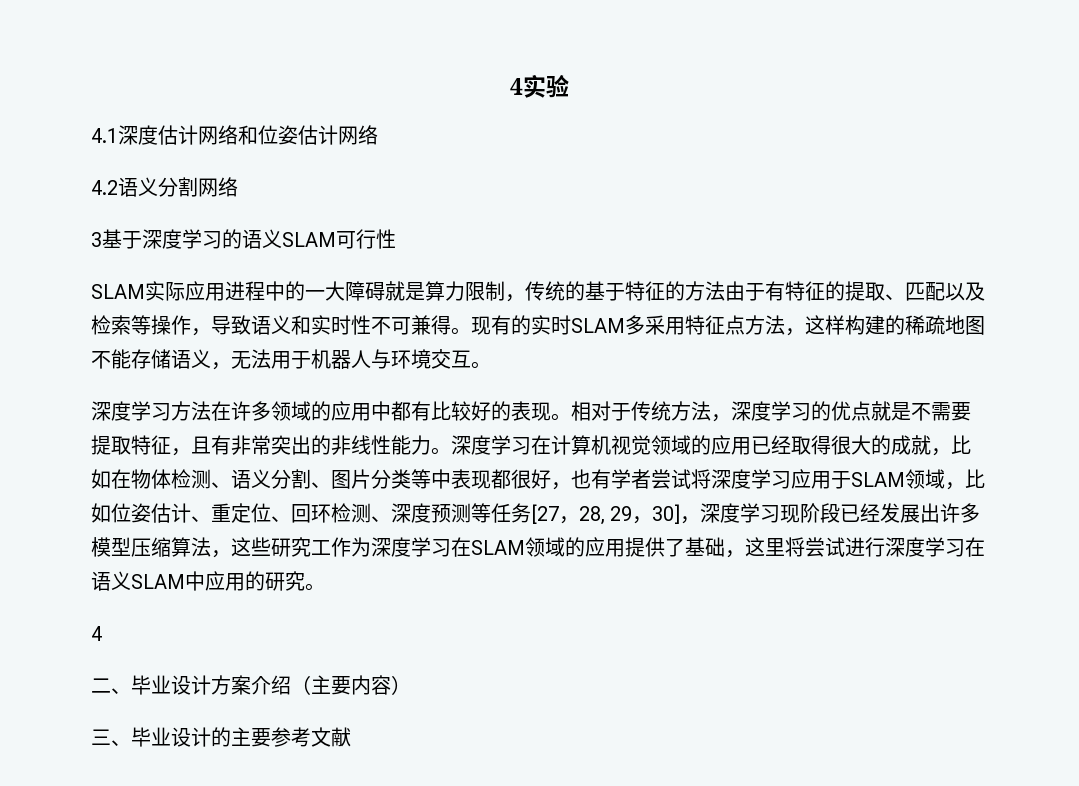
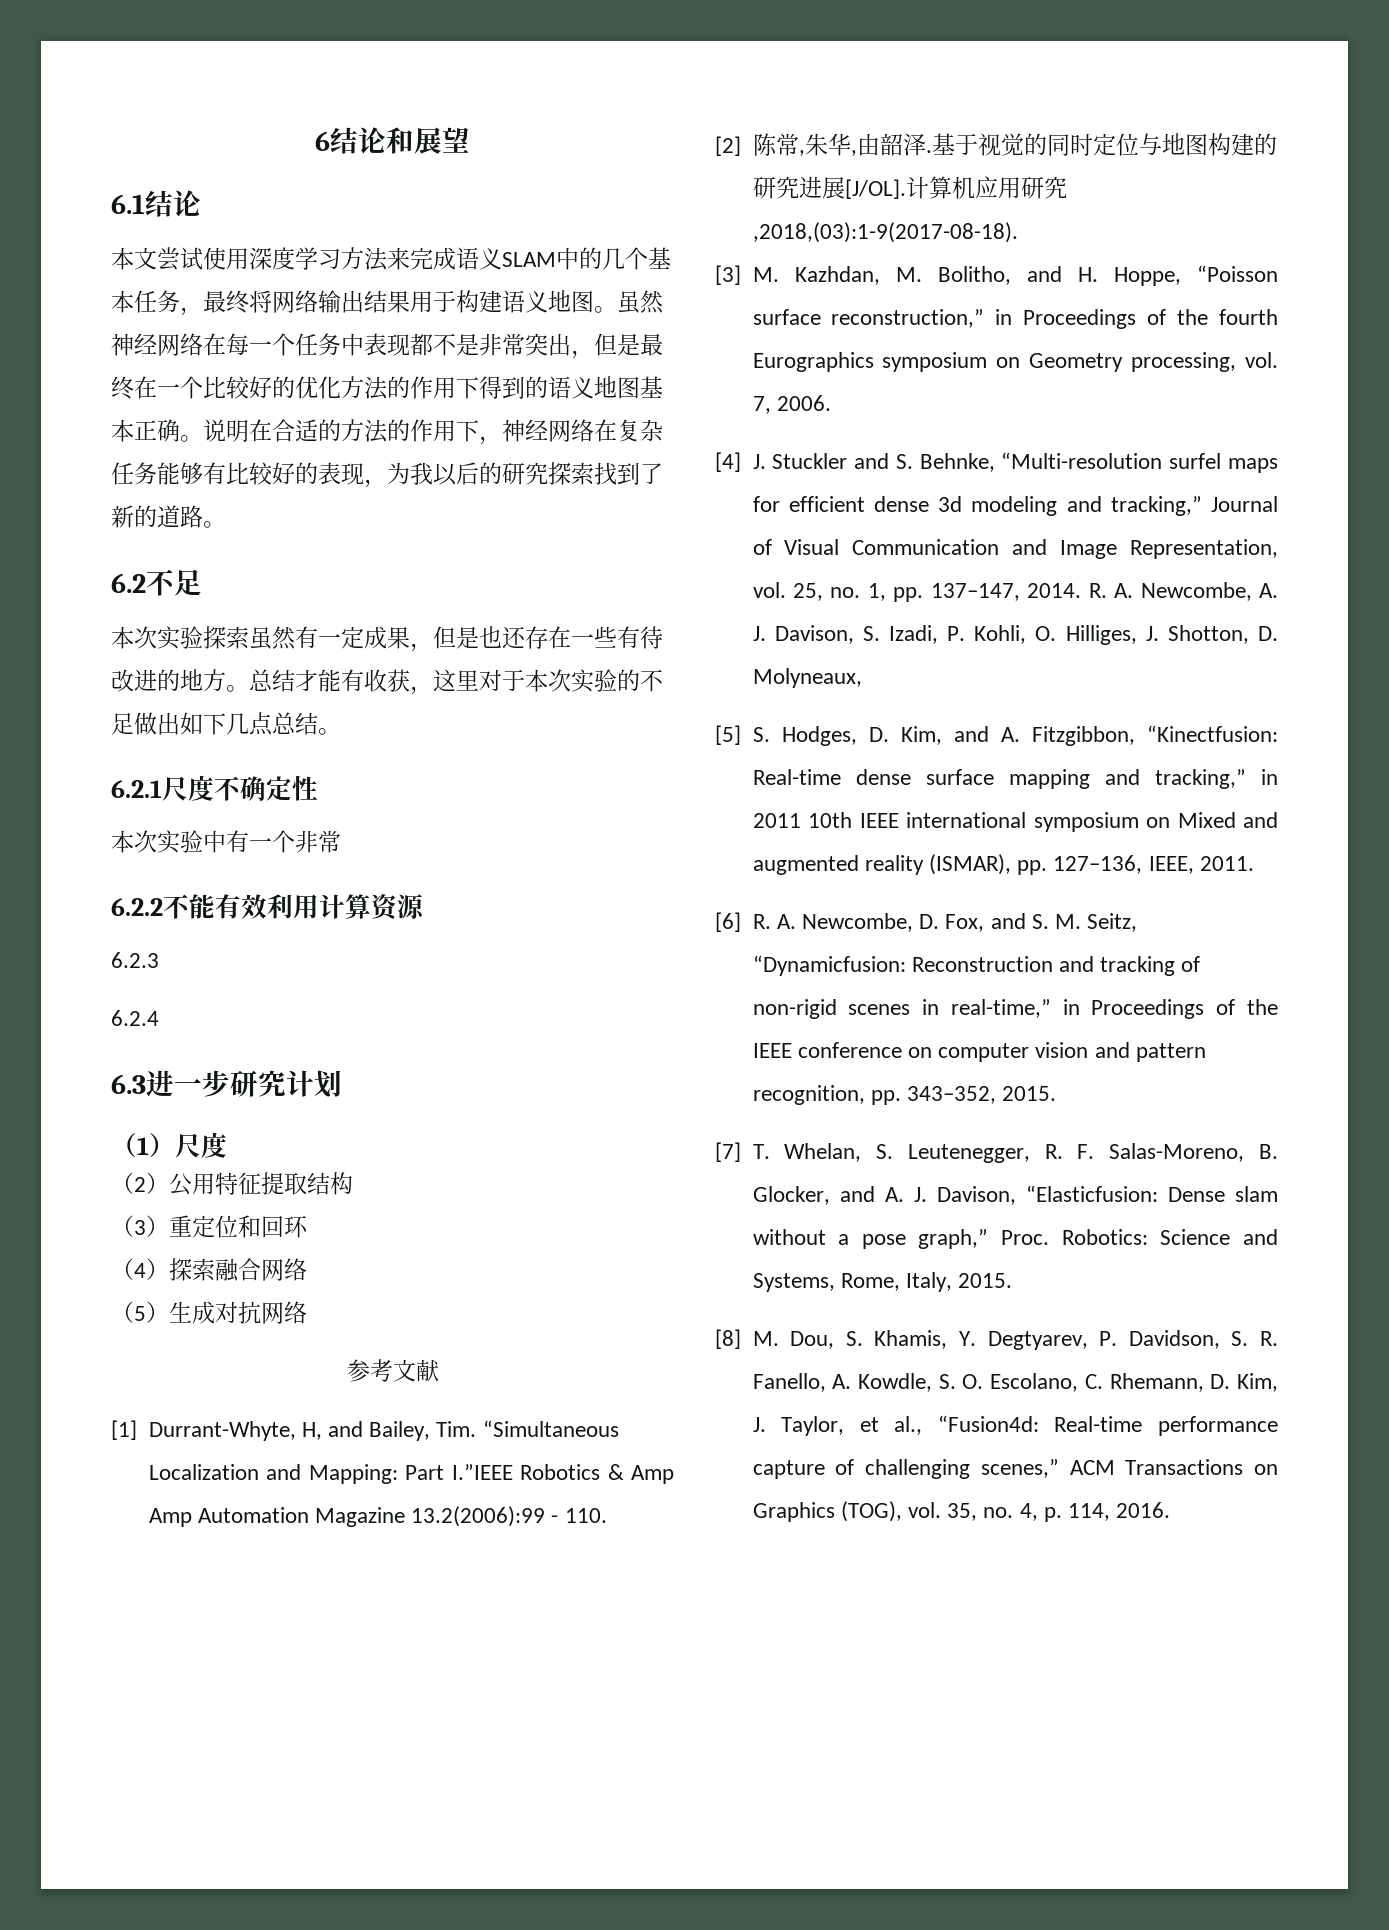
- 4实验
- 4.1深度估计网络和位姿估计网络
- 4.2语义分割网络
- 3基于深度学习的语义SLAM可行性
- SLAM实际应用进程中的一大障碍就是算力限制，传统的基于特征的方法由于有特征的提取、匹配以及检索等操作，导致语义和实时性不可兼得。现有的实时SLAM多采用特征点方法，这样构建的稀疏地图不能存储语义，无法用于机器人与环境交互。
- 深度学习方法在许多领域的应用中都有比较好的表现。相对于传统方法，深度学习的优点就是不需要提取特征，且有非常突出的非线性能力。深度学习在计算机视觉领域的应用已经取得很大的成就，比如在物体检测、语义分割、图片分类等中表现都很好，也有学者尝试将深度学习应用于SLAM领域，比如位姿估计、重定位、回环检测、深度预测等任务[27，28, 29，30]，深度学习现阶段已经发展出许多模型压缩算法，这些研究工作为深度学习在SLAM领域的应用提供了基础，这里将尝试进行深度学习在语义SLAM中应用的研究。
- 4
- 二、毕业设计方案介绍（主要内容）
- 三、毕业设计的主要参考文献
+ 6结论和展望
+ 6.1结论
+ 本文尝试使用深度学习方法来完成语义SLAM中的几个基本任务，最终将网络输出结果用于构建语义地图。虽然神经网络在每一个任务中表现都不是非常突出，但是最终在一个比较好的优化方法的作用下得到的语义地图基本正确。说明在合适的方法的作用下，神经网络在复杂任务能够有比较好的表现，为我以后的研究探索找到了新的道路。
+ 6.2不足
+ 本次实验探索虽然有一定成果，但是也还存在一些有待改进的地方。总结才能有收获，这里对于本次实验的不足做出如下几点总结。
+ 6.2.1尺度不确定性
+ 本次实验中有一个非常
+ 6.2.2不能有效利用计算资源
+ 6.2.3
+ 6.2.4
+ 6.3进一步研究计划
+ （1）尺度
+ （2）公用特征提取结构
+ （3）重定位和回环
+ （4）探索融合网络
+ （5）生成对抗网络
+ 参考文献
+ [1] Durrant-Whyte, H, and Bailey, Tim. “Simultaneous Localization and Mapping: Part I.”IEEE Robotics & Amp Amp Automation Magazine 13.2(2006):99 - 110.
+ [2]陈常,朱华,由韶泽.基于视觉的同时定位与地图构建的研究进展[J/OL].计算机应用研究,2018,(03):1-9(2017-08-18).
+ [3] M. Kazhdan, M. Bolitho, and H. Hoppe, “Poisson surface reconstruction,” in Proceedings of the fourth Eurographics symposium on Geometry processing, vol. 7, 2006.
+ [4] J. Stuckler and S. Behnke, “Multi-resolution surfel maps for efficient dense 3d modeling and tracking,” Journal of Visual Communication and Image Representation, vol. 25, no. 1, pp. 137–147, 2014. R. A. Newcombe, A. J. Davison, S. Izadi, P. Kohli, O. Hilliges, J. Shotton, D. Molyneaux,
+ [5] S. Hodges, D. Kim, and A. Fitzgibbon, “Kinectfusion: Real-time dense surface mapping and tracking,” in 2011 10th IEEE international symposium on Mixed and augmented reality (ISMAR), pp. 127–136, IEEE, 2011.
+ [6] R. A. Newcombe, D. Fox, and S. M. Seitz, “Dynamicfusion: Reconstruction and tracking of non-rigid scenes in real-time,” in Proceedings of the IEEE conference on computer vision and pattern recognition, pp. 343–352, 2015.
+ [7] T. Whelan, S. Leutenegger, R. F. Salas-Moreno, B. Glocker, and A. J. Davison, “Elasticfusion: Dense slam without a pose graph,” Proc. Robotics: Science and Systems, Rome, Italy, 2015.
+ [8] M. Dou, S. Khamis, Y. Degtyarev, P. Davidson, S. R. Fanello, A. Kowdle, S. O. Escolano, C. Rhemann, D. Kim, J. Taylor, et al., “Fusion4d: Real-time performance capture of challenging scenes,” ACM Transactions on Graphics (TOG), vol. 35, no. 4, p. 114, 2016.

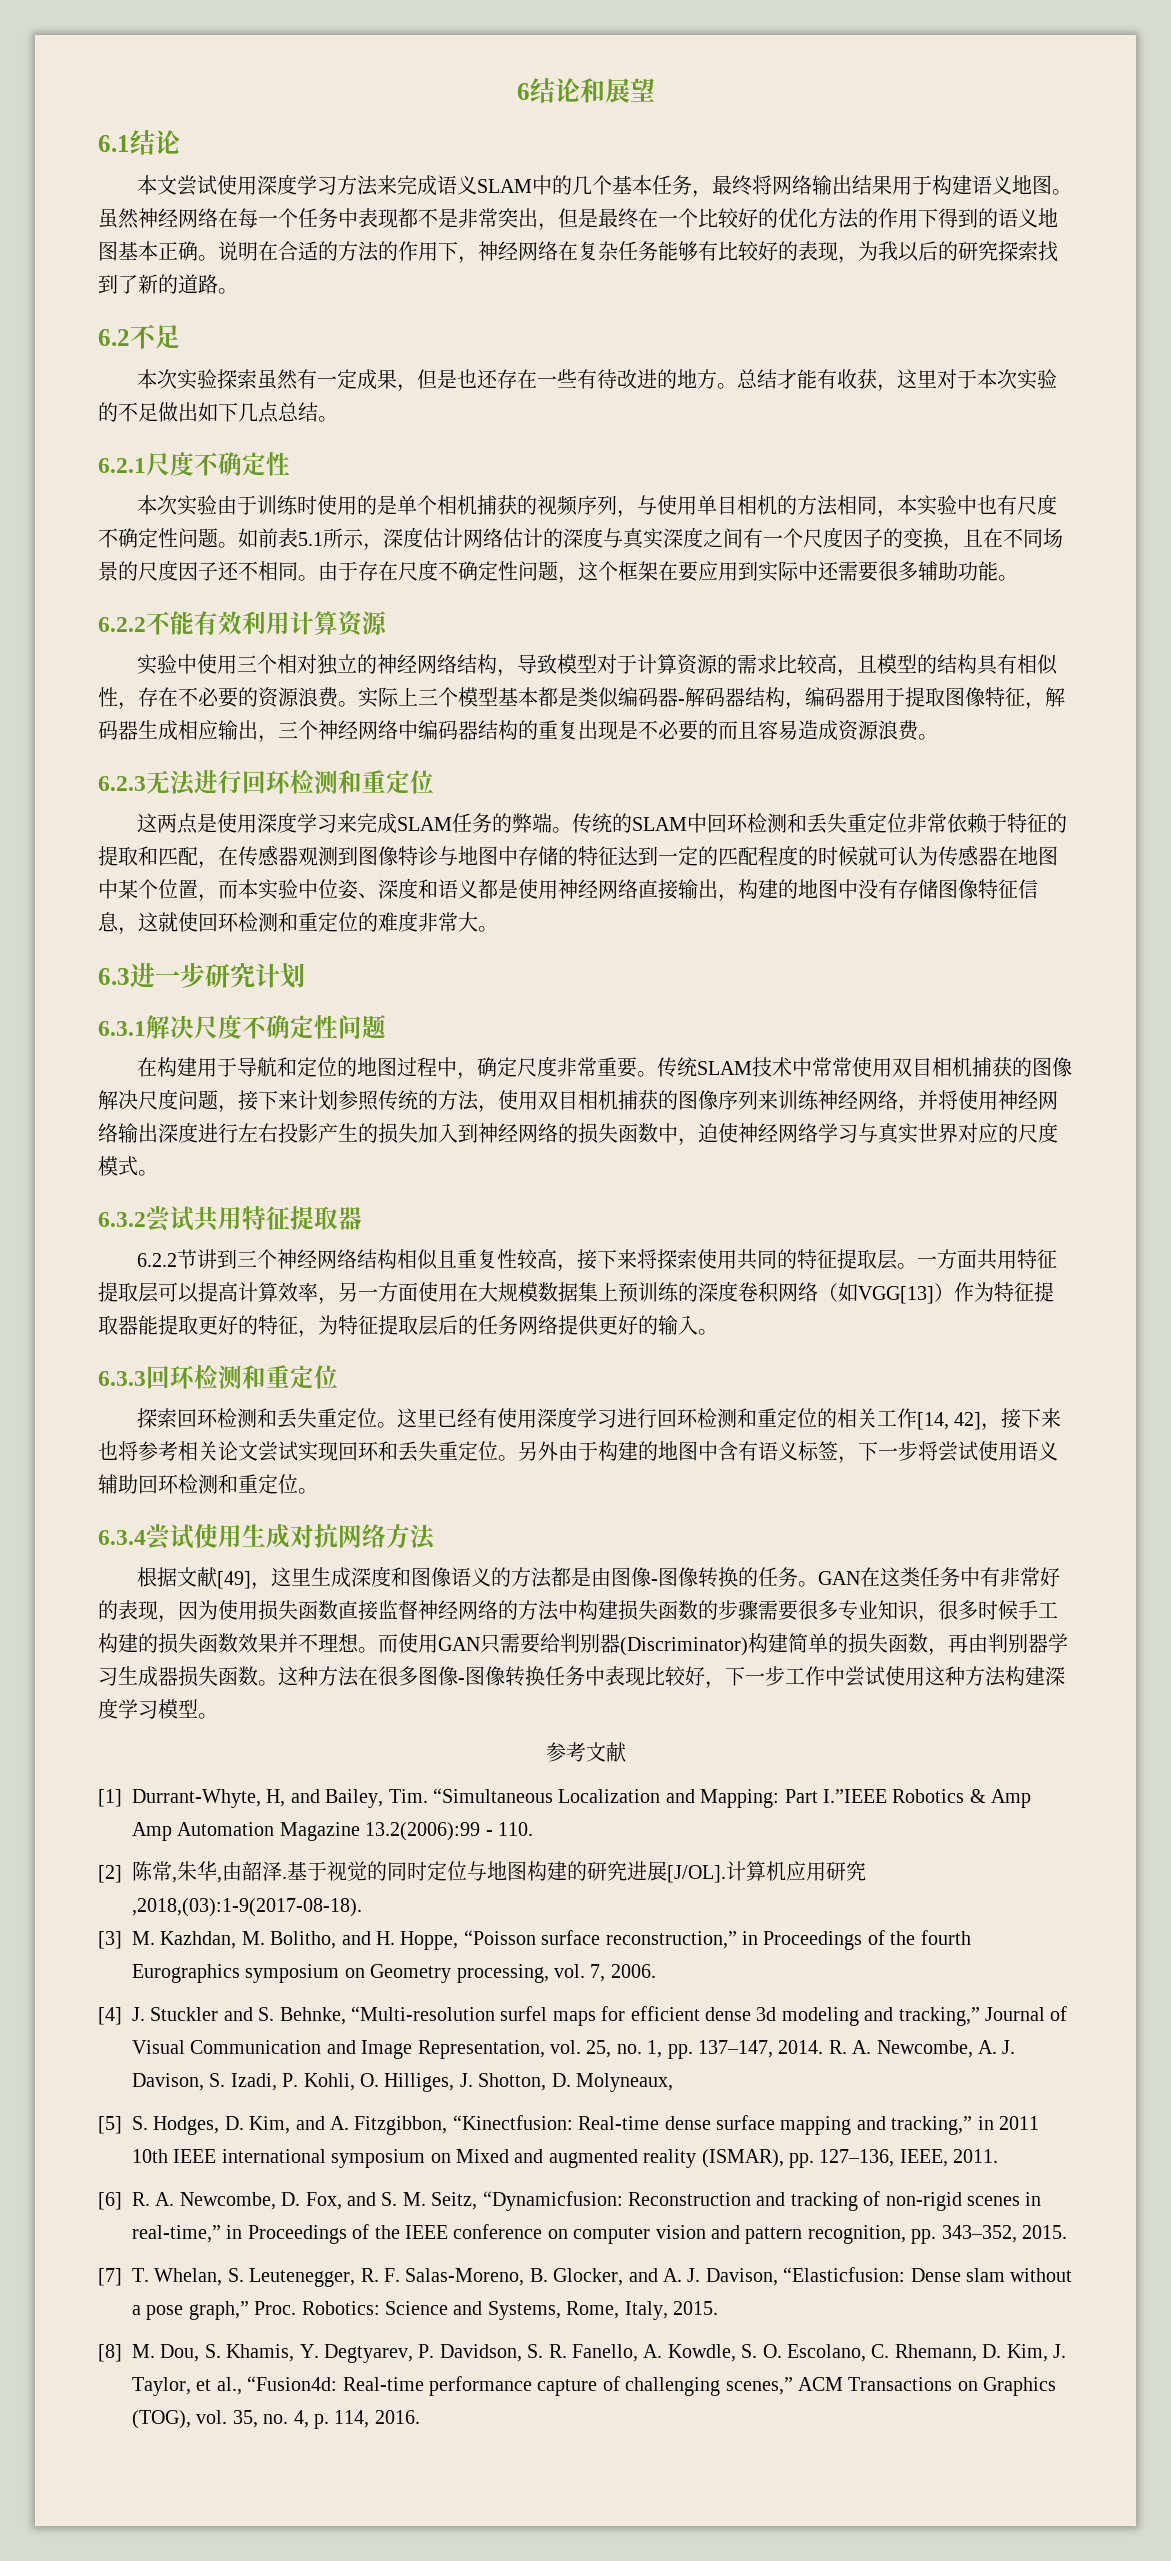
- 本次实验中有一个非常
+ 本次实验由于训练时使用的是单个相机捕获的视频序列，与使用单目相机的方法相同，本实验中也有尺度不确定性问题。如前表5.1所示，深度估计网络估计的深度与真实深度之间有一个尺度因子的变换，且在不同场景的尺度因子还不相同。由于存在尺度不确定性问题，这个框架在要应用到实际中还需要很多辅助功能。
- 6.2.3
- 6.2.4
+ 实验中使用三个相对独立的神经网络结构，导致模型对于计算资源的需求比较高，且模型的结构具有相似性，存在不必要的资源浪费。实际上三个模型基本都是类似编码器-解码器结构，编码器用于提取图像特征，解码器生成相应输出，三个神经网络中编码器结构的重复出现是不必要的而且容易造成资源浪费。
+ 6.2.3无法进行回环检测和重定位
+ 这两点是使用深度学习来完成SLAM任务的弊端。传统的SLAM中回环检测和丢失重定位非常依赖于特征的提取和匹配，在传感器观测到图像特诊与地图中存储的特征达到一定的匹配程度的时候就可认为传感器在地图中某个位置，而本实验中位姿、深度和语义都是使用神经网络直接输出，构建的地图中没有存储图像特征信息，这就使回环检测和重定位的难度非常大。
- （1）尺度
- （2）公用特征提取结构
- （3）重定位和回环
- （4）探索融合网络
- （5）生成对抗网络
+ 6.3.1解决尺度不确定性问题
+ 在构建用于导航和定位的地图过程中，确定尺度非常重要。传统SLAM技术中常常使用双目相机捕获的图像解决尺度问题，接下来计划参照传统的方法，使用双目相机捕获的图像序列来训练神经网络，并将使用神经网络输出深度进行左右投影产生的损失加入到神经网络的损失函数中，迫使神经网络学习与真实世界对应的尺度模式。
+ 6.3.2尝试共用特征提取器
+ 6.2.2节讲到三个神经网络结构相似且重复性较高，接下来将探索使用共同的特征提取层。一方面共用特征提取层可以提高计算效率，另一方面使用在大规模数据集上预训练的深度卷积网络（如VGG[13]）作为特征提取器能提取更好的特征，为特征提取层后的任务网络提供更好的输入。
+ 6.3.3回环检测和重定位
+ 探索回环检测和丢失重定位。这里已经有使用深度学习进行回环检测和重定位的相关工作[14, 42]，接下来也将参考相关论文尝试实现回环和丢失重定位。另外由于构建的地图中含有语义标签，下一步将尝试使用语义辅助回环检测和重定位。
+ 6.3.4尝试使用生成对抗网络方法
+ 根据文献[49]，这里生成深度和图像语义的方法都是由图像-图像转换的任务。GAN在这类任务中有非常好的表现，因为使用损失函数直接监督神经网络的方法中构建损失函数的步骤需要很多专业知识，很多时候手工构建的损失函数效果并不理想。而使用GAN只需要给判别器(Discriminator)构建简单的损失函数，再由判别器学习生成器损失函数。这种方法在很多图像-图像转换任务中表现比较好，下一步工作中尝试使用这种方法构建深度学习模型。

